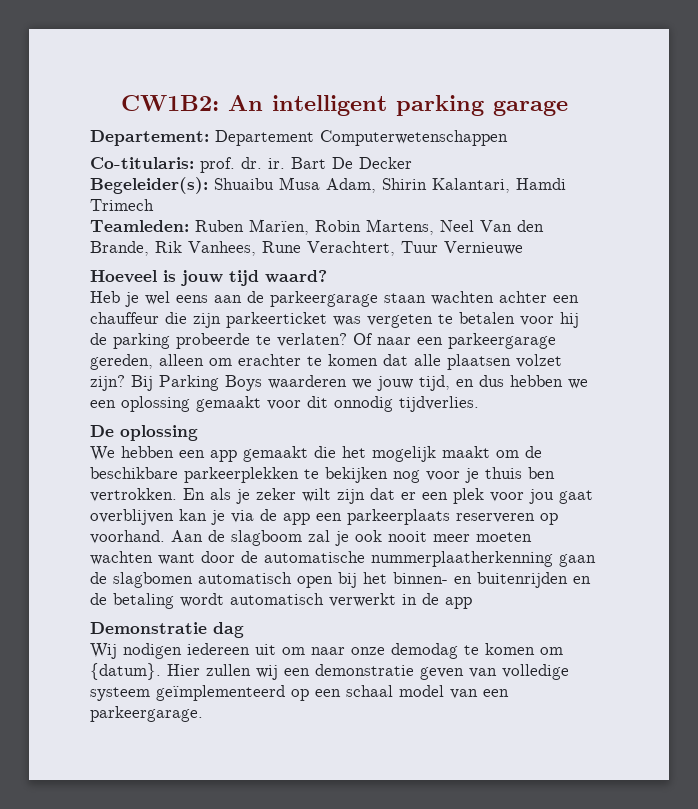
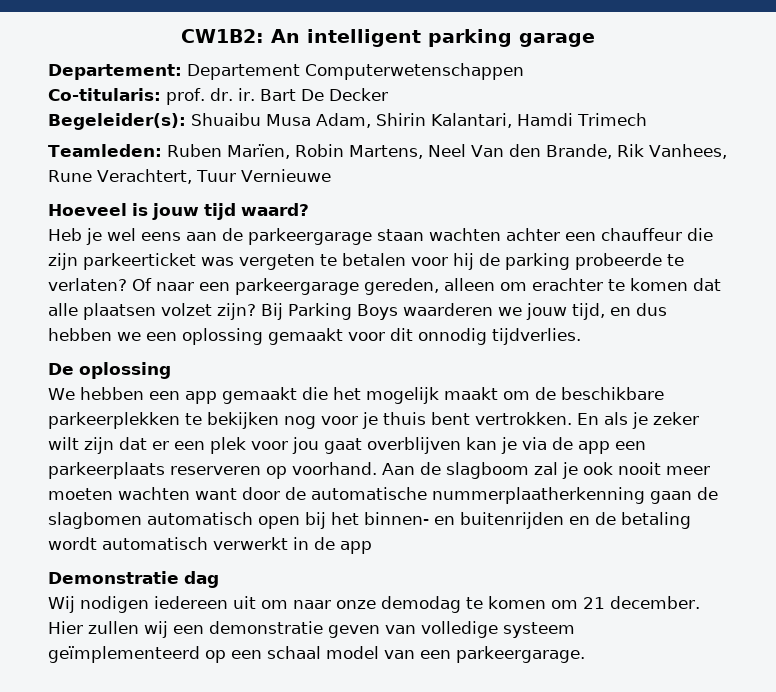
- We hebben een app gemaakt die het mogelijk maakt om de beschikbare parkeerplekken te bekijken nog voor je thuis ben vertrokken.
+ We hebben een app gemaakt die het mogelijk maakt om de beschikbare parkeerplekken te bekijken nog voor je thuis bent vertrokken.
- Wij nodigen iedereen uit om naar onze demodag te komen om {datum}.
+ Wij nodigen iedereen uit om naar onze demodag te komen om 21 december.

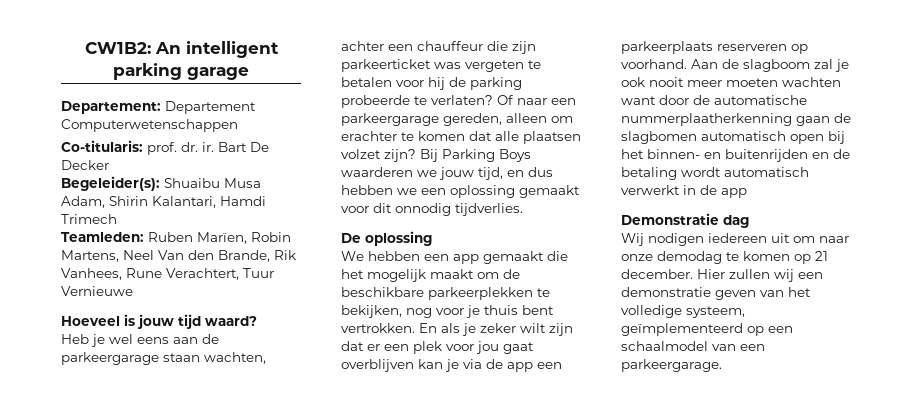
- Heb je wel eens aan de parkeergarage staan wachten achter een chauffeur die zijn parkeerticket was vergeten te betalen voor hij de parking probeerde te verlaten?
+ Heb je wel eens aan de parkeergarage staan wachten, achter een chauffeur die zijn parkeerticket was vergeten te betalen voor hij de parking probeerde te verlaten?
- We hebben een app gemaakt die het mogelijk maakt om de beschikbare parkeerplekken te bekijken nog voor je thuis bent vertrokken.
+ We hebben een app gemaakt die het mogelijk maakt om de beschikbare parkeerplekken te bekijken, nog voor je thuis bent vertrokken.
- Wij nodigen iedereen uit om naar onze demodag te komen om 21 december.
+ Wij nodigen iedereen uit om naar onze demodag te komen op 21 december.
- Hier zullen wij een demonstratie geven van volledige systeem geïmplementeerd op een schaal model van een parkeergarage.
+ Hier zullen wij een demonstratie geven van het volledige systeem, geïmplementeerd op een schaalmodel van een parkeergarage.

